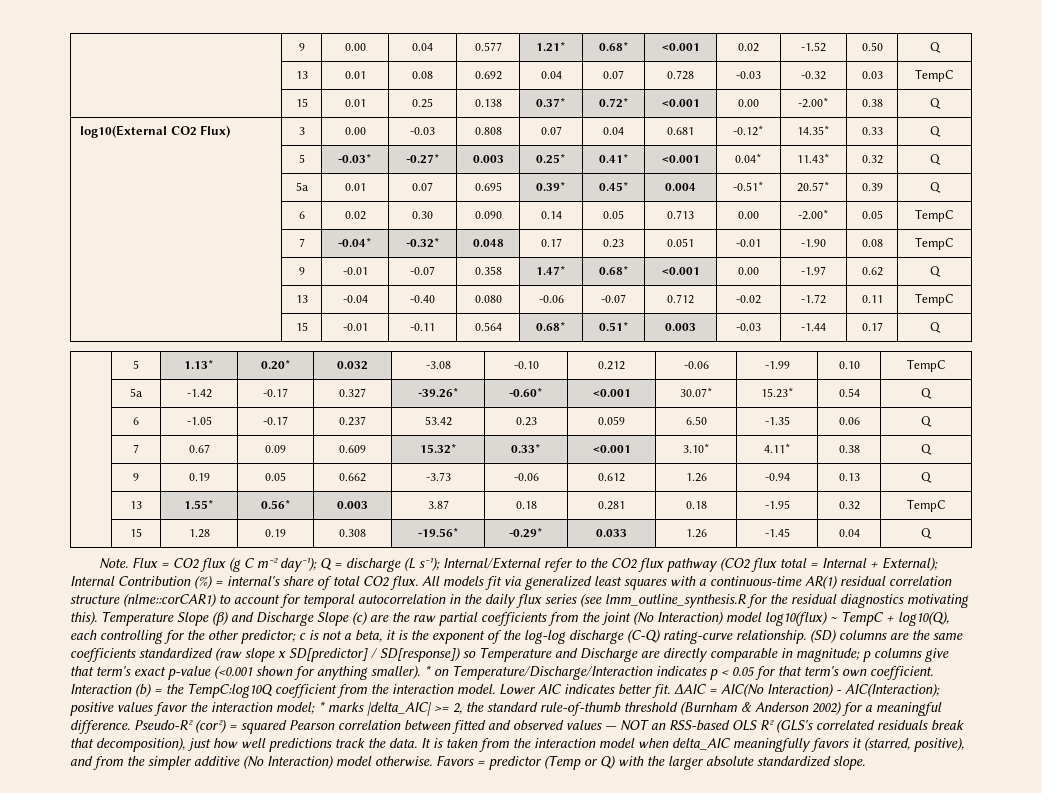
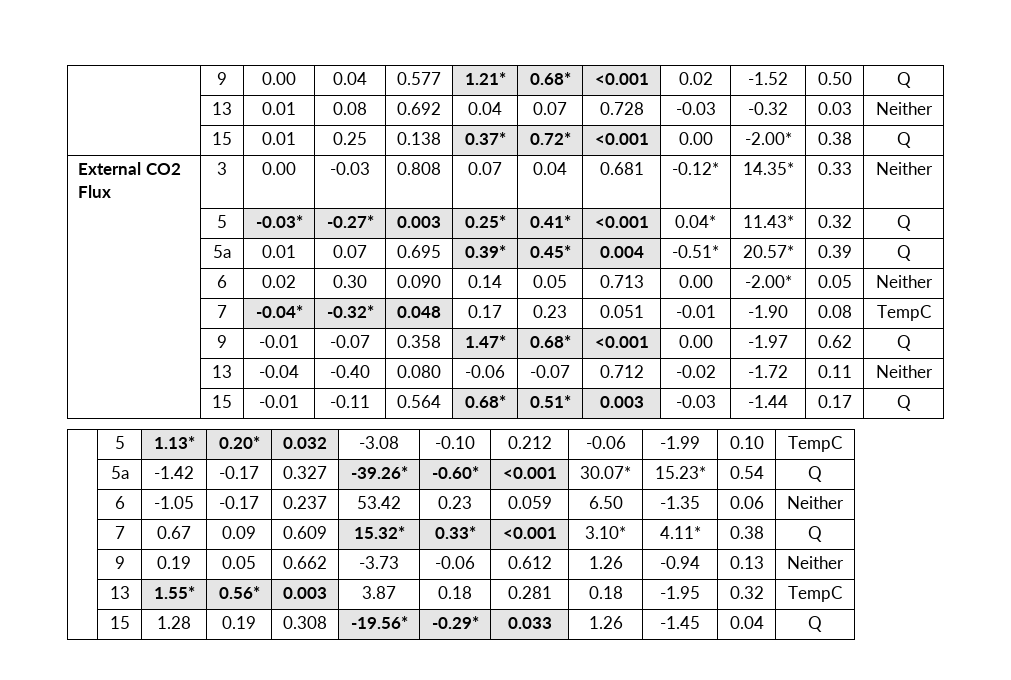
- | 13 | 0.01 | 0.08 | 0.692 | 0.04 | 0.07 | 0.728 | -0.03 | -0.32 | 0.03 | TempC
+ | 13 | 0.01 | 0.08 | 0.692 | 0.04 | 0.07 | 0.728 | -0.03 | -0.32 | 0.03 | Neither
- log10(External CO2 Flux) | 3 | 0.00 | -0.03 | 0.808 | 0.07 | 0.04 | 0.681 | -0.12* | 14.35* | 0.33 | Q
+ External CO2 Flux | 3 | 0.00 | -0.03 | 0.808 | 0.07 | 0.04 | 0.681 | -0.12* | 14.35* | 0.33 | Neither
- | 6 | 0.02 | 0.30 | 0.090 | 0.14 | 0.05 | 0.713 | 0.00 | -2.00* | 0.05 | TempC
+ | 6 | 0.02 | 0.30 | 0.090 | 0.14 | 0.05 | 0.713 | 0.00 | -2.00* | 0.05 | Neither
- | 13 | -0.04 | -0.40 | 0.080 | -0.06 | -0.07 | 0.712 | -0.02 | -1.72 | 0.11 | TempC
+ | 13 | -0.04 | -0.40 | 0.080 | -0.06 | -0.07 | 0.712 | -0.02 | -1.72 | 0.11 | Neither
- | 6 | -1.05 | -0.17 | 0.237 | 53.42 | 0.23 | 0.059 | 6.50 | -1.35 | 0.06 | Q
+ | 6 | -1.05 | -0.17 | 0.237 | 53.42 | 0.23 | 0.059 | 6.50 | -1.35 | 0.06 | Neither
- | 9 | 0.19 | 0.05 | 0.662 | -3.73 | -0.06 | 0.612 | 1.26 | -0.94 | 0.13 | Q
+ | 9 | 0.19 | 0.05 | 0.662 | -3.73 | -0.06 | 0.612 | 1.26 | -0.94 | 0.13 | Neither
- Note. Flux = CO2 flux (g C m⁻² day⁻¹); Q = discharge (L s⁻¹); Internal/External refer to the CO2 flux pathway (CO2 flux total = Internal + External); Internal Contribution (%) = internal's share of total CO2 flux. All models fit via generalized least squares with a continuous-time AR(1) residual correlation structure (nlme::corCAR1) to account for temporal autocorrelation in the daily flux series (see lmm_outline_synthesis.R for the residual diagnostics motivating this). Temperature Slope (β) and Discharge Slope (c) are the raw partial coefficients from the joint (No Interaction) model log10(flux) ~ TempC + log10(Q), each controlling for the other predictor; c is not a beta, it is the exponent of the log-log discharge (C-Q) rating-curve relationship. (SD) columns are the same coefficients standardized (raw slope x SD[predictor] / SD[response]) so Temperature and Discharge are directly comparable in magnitude; p columns give that term's exact p-value (<0.001 shown for anything smaller). * on Temperature/Discharge/Interaction indicates p < 0.05 for that term's own coefficient. Interaction (b) = the TempC:log10Q coefficient from the interaction model. Lower AIC indicates better fit. ΔAIC = AIC(No Interaction) - AIC(Interaction); positive values favor the interaction model; * marks |delta_AIC| >= 2, the standard rule-of-thumb threshold (Burnham & Anderson 2002) for a meaningful difference. Pseudo-R² (cor²) = squared Pearson correlation between fitted and observed values — NOT an RSS-based OLS R² (GLS's correlated residuals break that decomposition), just how well predictions track the data. It is taken from the interaction model when delta_AIC meaningfully favors it (starred, positive), and from the simpler additive (No Interaction) model otherwise. Favors = predictor (Temp or Q) with the larger absolute standardized slope.

